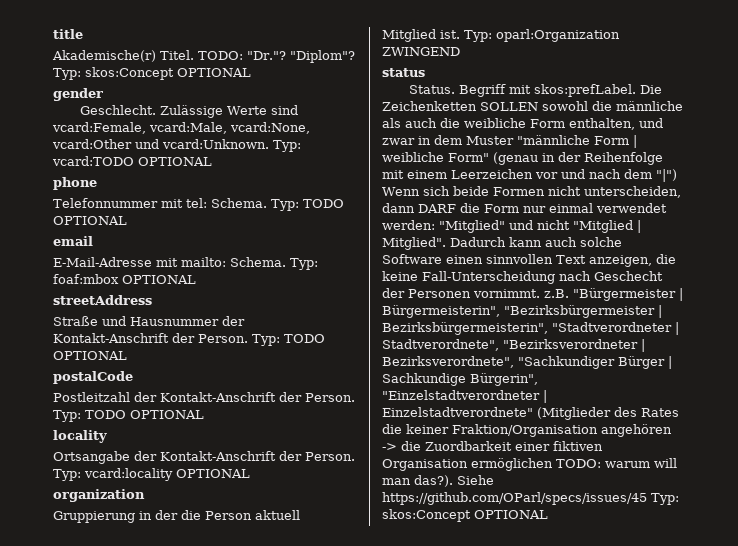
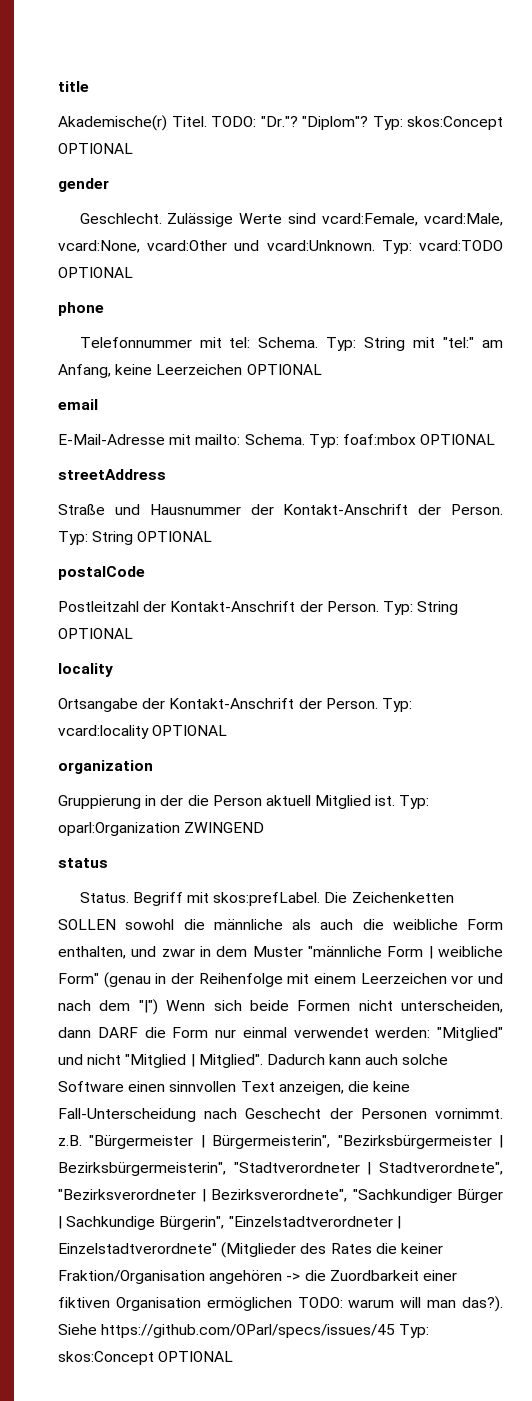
- Telefonnummer mit tel: Schema. Typ: TODO OPTIONAL
+ Telefonnummer mit tel: Schema. Typ: String mit "tel:" am Anfang, keine Leerzeichen OPTIONAL
- Straße und Hausnummer der Kontakt-Anschrift der Person. Typ: TODO OPTIONAL
+ Straße und Hausnummer der Kontakt-Anschrift der Person. Typ: String OPTIONAL
- Postleitzahl der Kontakt-Anschrift der Person. Typ: TODO OPTIONAL
+ Postleitzahl der Kontakt-Anschrift der Person. Typ: String OPTIONAL

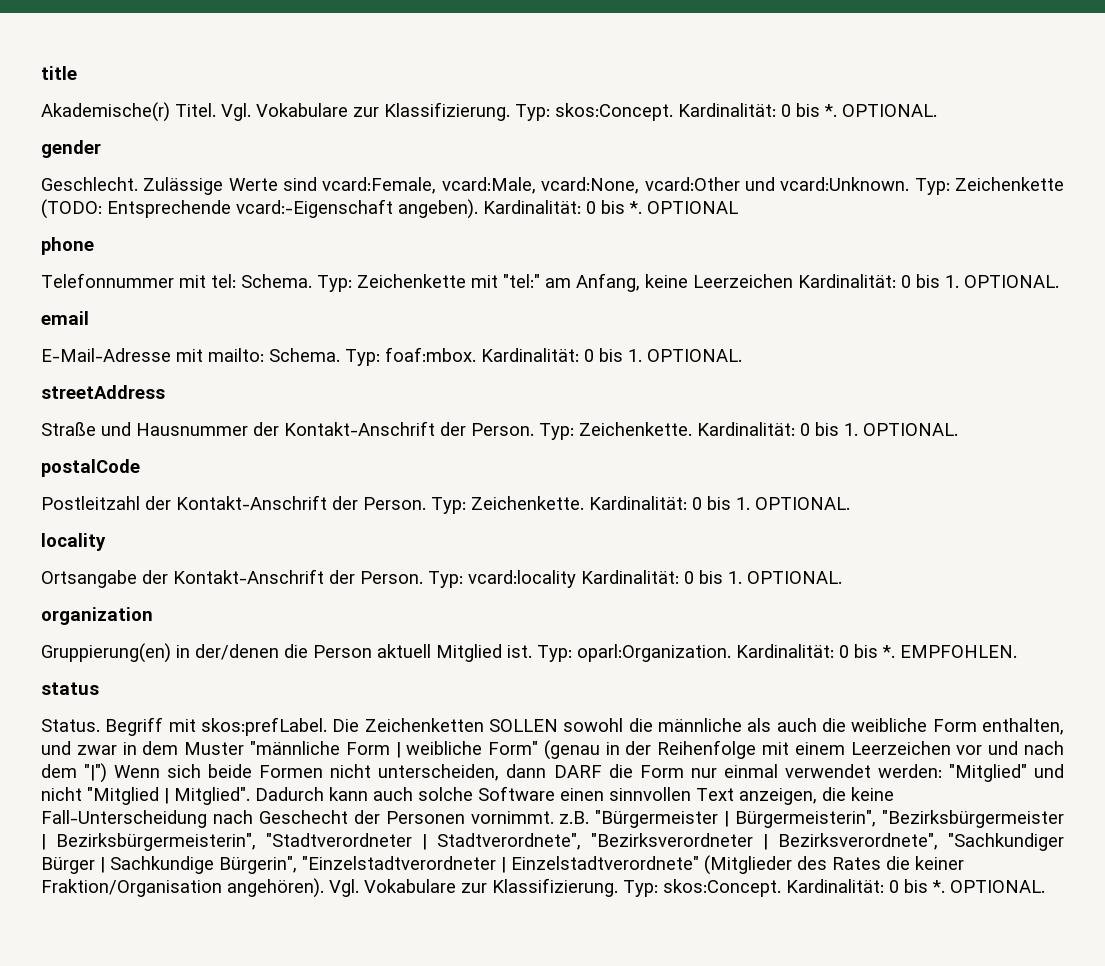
- Akademische(r) Titel. TODO: "Dr."? "Diplom"? Typ: skos:Concept OPTIONAL
+ Akademische(r) Titel. Vgl. Vokabulare zur Klassifizierung. Typ: skos:Concept. Kardinalität: 0 bis *. OPTIONAL.
- Typ: vcard:TODO OPTIONAL
+ Typ: Zeichenkette (TODO: Entsprechende vcard:-Eigenschaft angeben). Kardinalität: 0 bis *. OPTIONAL
- Typ: String mit "tel:" am Anfang, keine Leerzeichen OPTIONAL
+ Typ: Zeichenkette mit "tel:" am Anfang, keine Leerzeichen Kardinalität: 0 bis 1. OPTIONAL.
- Typ: foaf:mbox OPTIONAL
+ Typ: foaf:mbox. Kardinalität: 0 bis 1. OPTIONAL.
- Straße und Hausnummer der Kontakt-Anschrift der Person. Typ: String OPTIONAL
+ Straße und Hausnummer der Kontakt-Anschrift der Person. Typ: Zeichenkette. Kardinalität: 0 bis 1. OPTIONAL.
- Postleitzahl der Kontakt-Anschrift der Person. Typ: String OPTIONAL
+ Postleitzahl der Kontakt-Anschrift der Person. Typ: Zeichenkette. Kardinalität: 0 bis 1. OPTIONAL.
- Typ: vcard:locality OPTIONAL
+ Typ: vcard:locality Kardinalität: 0 bis 1. OPTIONAL.
  organization
- Gruppierung in der die Person aktuell Mitglied ist.
+ Gruppierung(en) in der/denen die Person aktuell Mitglied ist.
- Typ: oparl:Organization ZWINGEND
+ Typ: oparl:Organization. Kardinalität: 0 bis *. EMPFOHLEN.
- Dadurch kann auch solche Software einen sinnvollen Text anzeigen, die keine Fall-Unterscheidung nach Geschecht der Personen vornimmt. z.B. "Bürgermeister | Bürgermeisterin", "Bezirksbürgermeister | Bezirksbürgermeisterin", "Stadtverordneter | Stadtverordnete", "Bezirksverordneter | Bezirksverordnete", "Sachkundiger Bürger | Sachkundige Bürgerin", "Einzelstadtverordneter | Einzelstadtverordnete" (Mitglieder des Rates die keiner Fraktion/Organisation angehören -> die Zuordbarkeit einer fiktiven Organisation ermöglichen TODO: warum will man das?). Siehe https://github.com/OParl/specs/issues/45 Typ: skos:Concept OPTIONAL
+ Dadurch kann auch solche Software einen sinnvollen Text anzeigen, die keine Fall-Unterscheidung nach Geschecht der Personen vornimmt. z.B. "Bürgermeister | Bürgermeisterin", "Bezirksbürgermeister | Bezirksbürgermeisterin", "Stadtverordneter | Stadtverordnete", "Bezirksverordneter | Bezirksverordnete", "Sachkundiger Bürger | Sachkundige Bürgerin", "Einzelstadtverordneter | Einzelstadtverordnete" (Mitglieder des Rates die keiner Fraktion/Organisation angehören). Vgl. Vokabulare zur Klassifizierung. Typ: skos:Concept. Kardinalität: 0 bis *. OPTIONAL.

